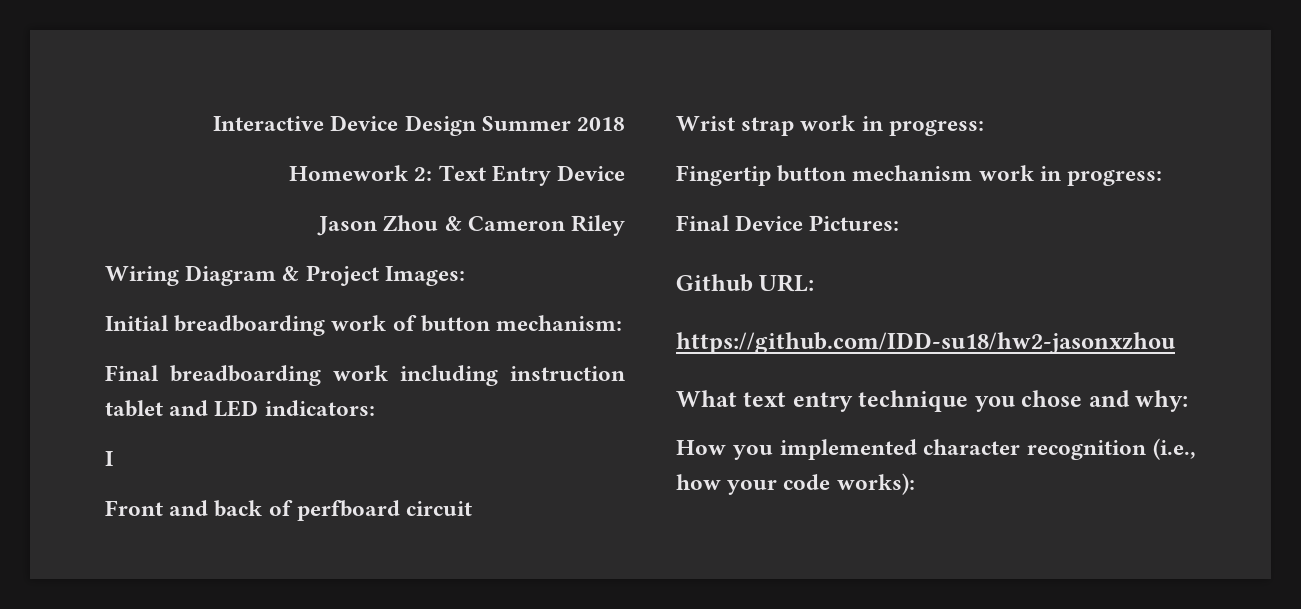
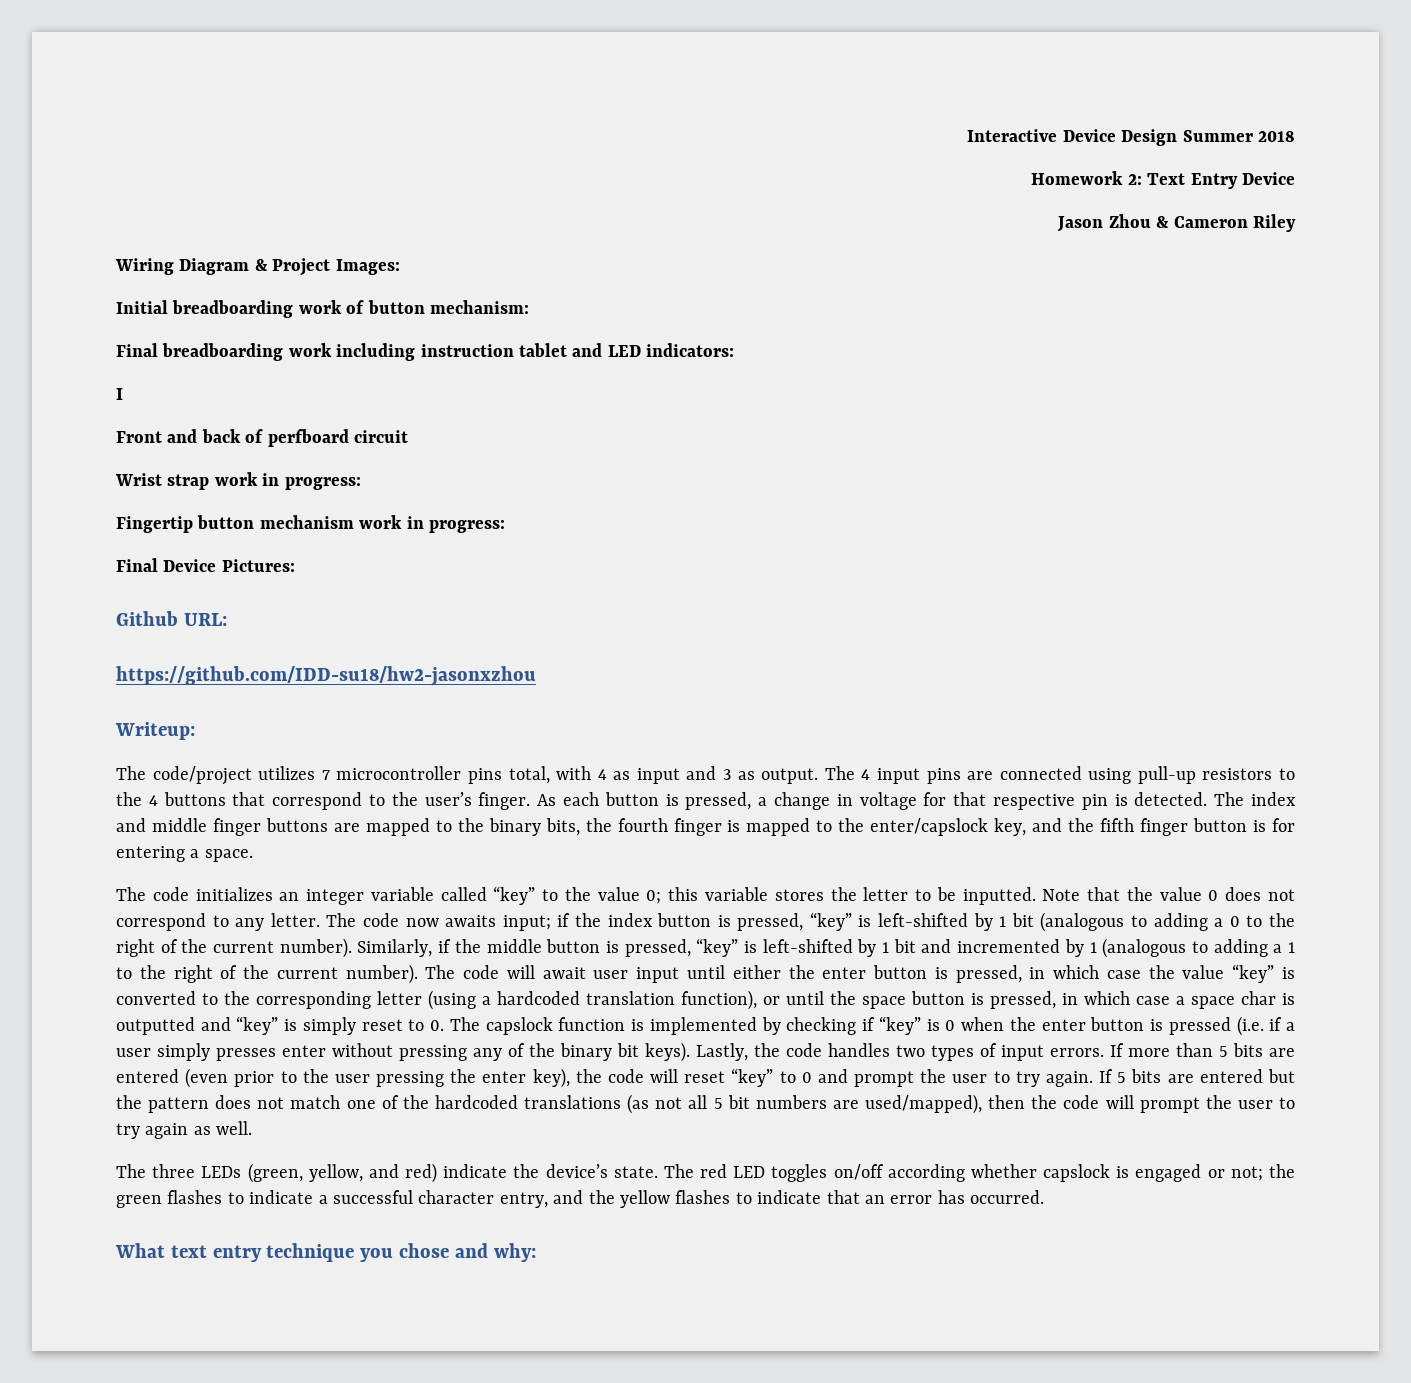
+ Writeup:
+ The code/project utilizes 7 microcontroller pins total, with 4 as input and 3 as output. The 4 input pins are connected using pull-up resistors to the 4 buttons that correspond to the user’s finger. As each button is pressed, a change in voltage for that respective pin is detected. The index and middle finger buttons are mapped to the binary bits, the fourth finger is mapped to the enter/capslock key, and the fifth finger button is for entering a space.
+ The code initializes an integer variable called “key” to the value 0; this variable stores the letter to be inputted. Note that the value 0 does not correspond to any letter. The code now awaits input; if the index button is pressed, “key” is left-shifted by 1 bit (analogous to adding a 0 to the right of the current number). Similarly, if the middle button is pressed, “key” is left-shifted by 1 bit and incremented by 1 (analogous to adding a 1 to the right of the current number). The code will await user input until either the enter button is pressed, in which case the value “key” is converted to the corresponding letter (using a hardcoded translation function), or until the space button is pressed, in which case a space char is outputted and “key” is simply reset to 0. The capslock function is implemented by checking if “key” is 0 when the enter button is pressed (i.e. if a user simply presses enter without pressing any of the binary bit keys). Lastly, the code handles two types of input errors. If more than 5 bits are entered (even prior to the user pressing the enter key), the code will reset “key” to 0 and prompt the user to try again. If 5 bits are entered but the pattern does not match one of the hardcoded translations (as not all 5 bit numbers are used/mapped), then the code will prompt the user to try again as well.
+ The three LEDs (green, yellow, and red) indicate the device’s state. The red LED toggles on/off according whether capslock is engaged or not; the green flashes to indicate a successful character entry, and the yellow flashes to indicate that an error has occurred.
- How you implemented character recognition (i.e., how your code works):

